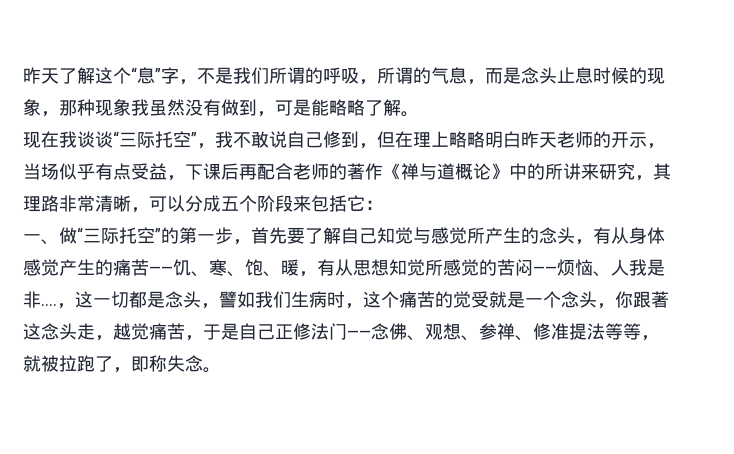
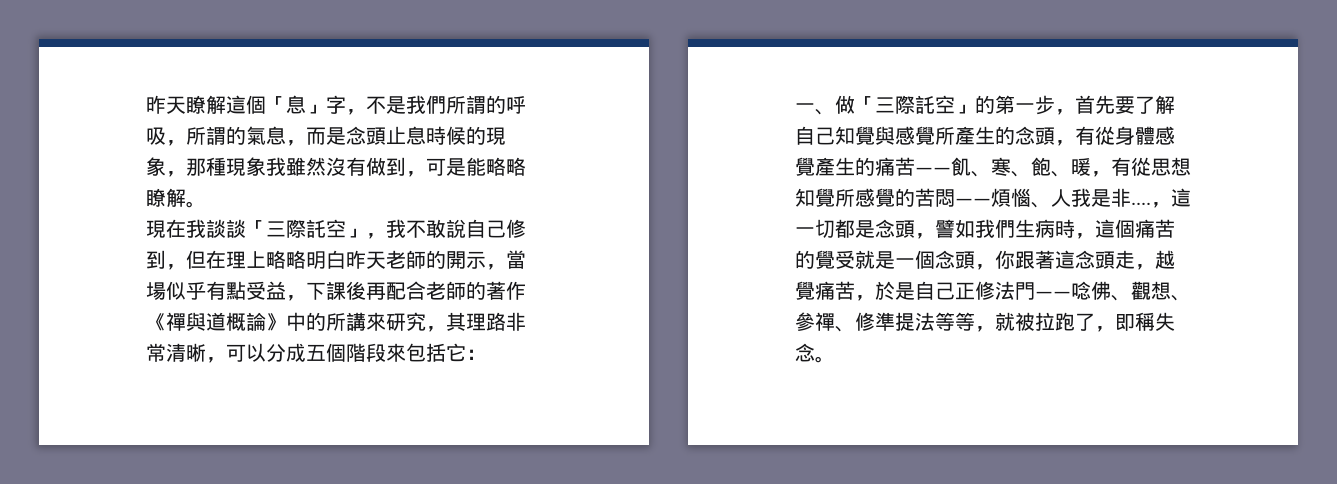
- 昨天了解这个“息”字，不是我们所谓的呼吸，所谓的气息，而是念头止息时候的现象，那种现象我虽然没有做到，可是能略略了解。
+ 昨天瞭解這個「息」字，不是我們所謂的呼吸，所謂的氣息，而是念頭止息時候的現象，那種現象我雖然沒有做到，可是能略略瞭解。
- 现在我谈谈“三际托空”，我不敢说自己修到，但在理上略略明白昨天老师的开示，当场似乎有点受益，下课后再配合老师的著作《禅与道概论》中的所讲来研究，其理路非常清晰，可以分成五个阶段来包括它：
+ 現在我談談「三際託空」，我不敢說自己修到，但在理上略略明白昨天老師的開示，當場似乎有點受益，下課後再配合老師的著作《禪與道概論》中的所講來研究，其理路非常清晰，可以分成五個階段來包括它：
- 一、做“三际托空”的第一步，首先要了解自己知觉与感觉所产生的念头，有从身体感觉产生的痛苦——饥、寒、饱、暖，有从思想知觉所感觉的苦闷——烦恼、人我是非....
+ 一、做「三際託空」的第一步，首先要了解自己知覺與感覺所產生的念頭，有從身體感覺產生的痛苦——飢、寒、飽、暖，有從思想知覺所感覺的苦悶——煩惱、人我是非....
- ，这一切都是念头，譬如我们生病时，这个痛苦的觉受就是一个念头，你跟著这念头走，越觉痛苦，于是自己正修法门——念佛、观想、参禅、修准提法等等，就被拉跑了，即称失念。
+ ，這一切都是念頭，譬如我們生病時，這個痛苦的覺受就是一個念頭，你跟著這念頭走，越覺痛苦，於是自己正修法門——唸佛、觀想、參禪、修準提法等等，就被拉跑了，即稱失念。

